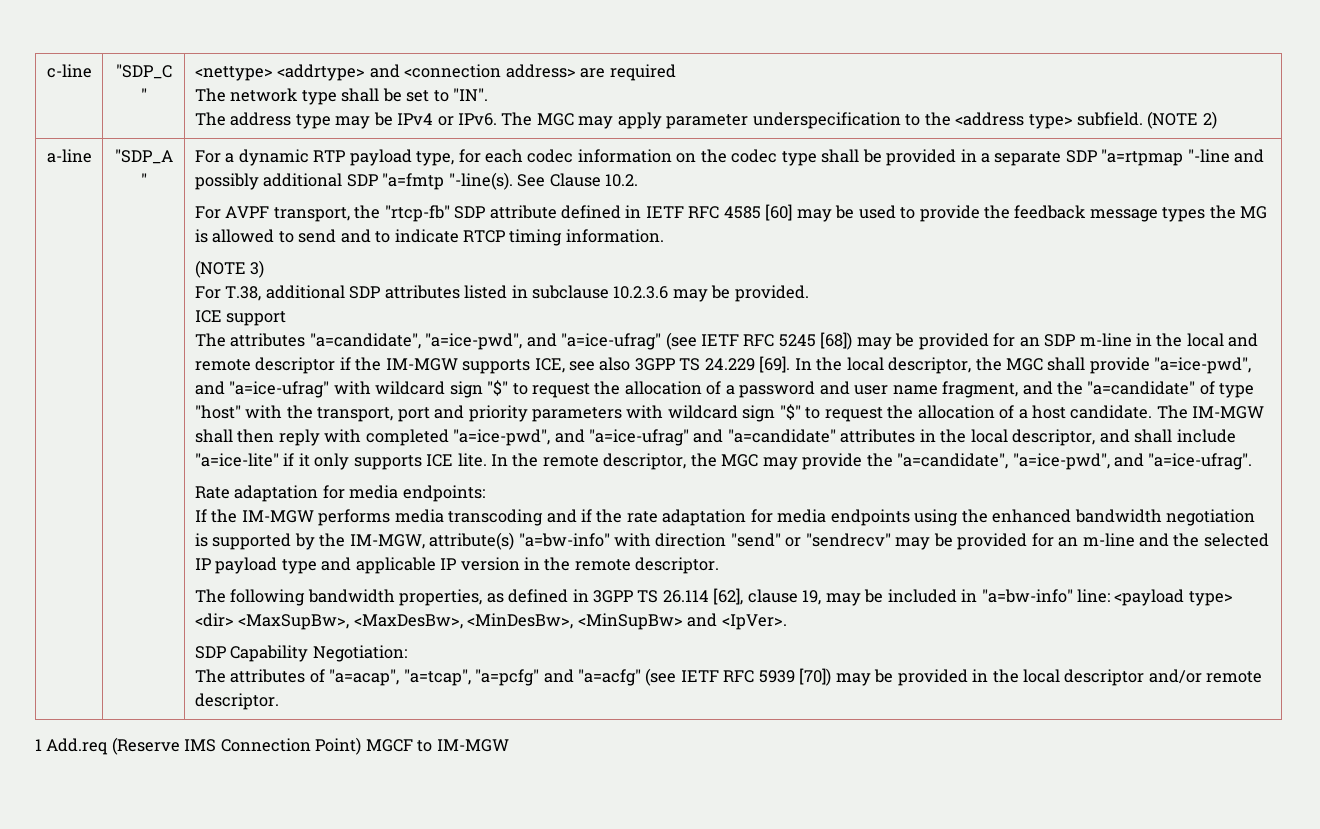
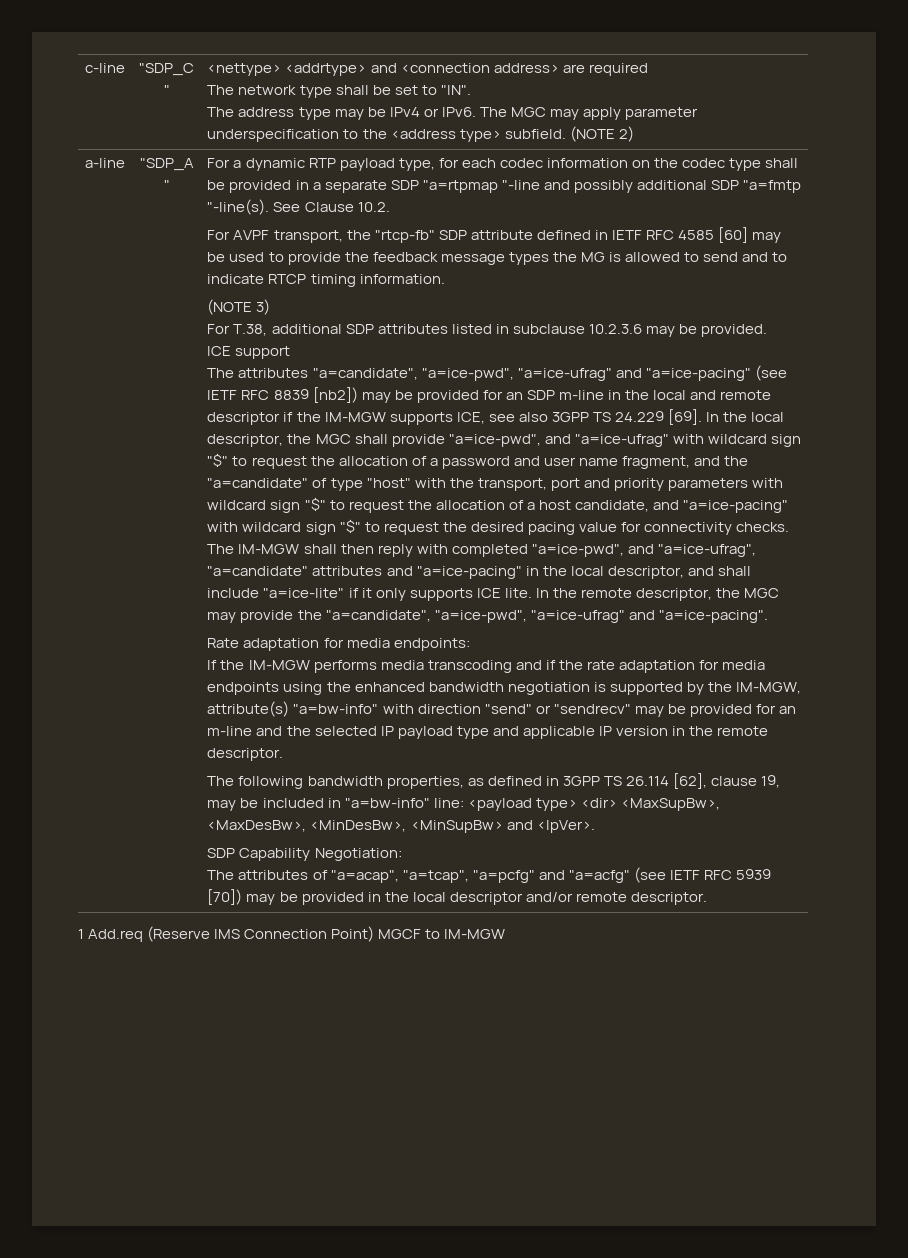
- The attributes "a=candidate", "a=ice-pwd", and "a=ice-ufrag" (see IETF RFC 5245 [68]) may be provided for an SDP m-line in the local and remote descriptor if the IM-MGW supports ICE, see also 3GPP TS 24.229 [69].
+ The attributes "a=candidate", "a=ice-pwd", "a=ice-ufrag" and "a=ice-pacing" (see IETF RFC 8839 [nb2]) may be provided for an SDP m-line in the local and remote descriptor if the IM-MGW supports ICE, see also 3GPP TS 24.229 [69].
- In the local descriptor, the MGC shall provide "a=ice-pwd", and "a=ice-ufrag" with wildcard sign "$" to request the allocation of a password and user name fragment, and the "a=candidate" of type "host" with the transport, port and priority parameters with wildcard sign "$" to request the allocation of a host candidate.
+ In the local descriptor, the MGC shall provide "a=ice-pwd", and "a=ice-ufrag" with wildcard sign "$" to request the allocation of a password and user name fragment, and the "a=candidate" of type "host" with the transport, port and priority parameters with wildcard sign "$" to request the allocation of a host candidate, and "a=ice-pacing" with wildcard sign "$" to request the desired pacing value for connectivity checks.
- The IM-MGW shall then reply with completed "a=ice-pwd", and "a=ice-ufrag" and "a=candidate" attributes in the local descriptor, and shall include "a=ice-lite" if it only supports ICE lite.
+ The IM-MGW shall then reply with completed "a=ice-pwd", and "a=ice-ufrag", "a=candidate" attributes and "a=ice-pacing" in the local descriptor, and shall include "a=ice-lite" if it only supports ICE lite.
- In the remote descriptor, the MGC may provide the "a=candidate", "a=ice-pwd", and "a=ice-ufrag".
+ In the remote descriptor, the MGC may provide the "a=candidate", "a=ice-pwd", "a=ice-ufrag" and "a=ice-pacing".

